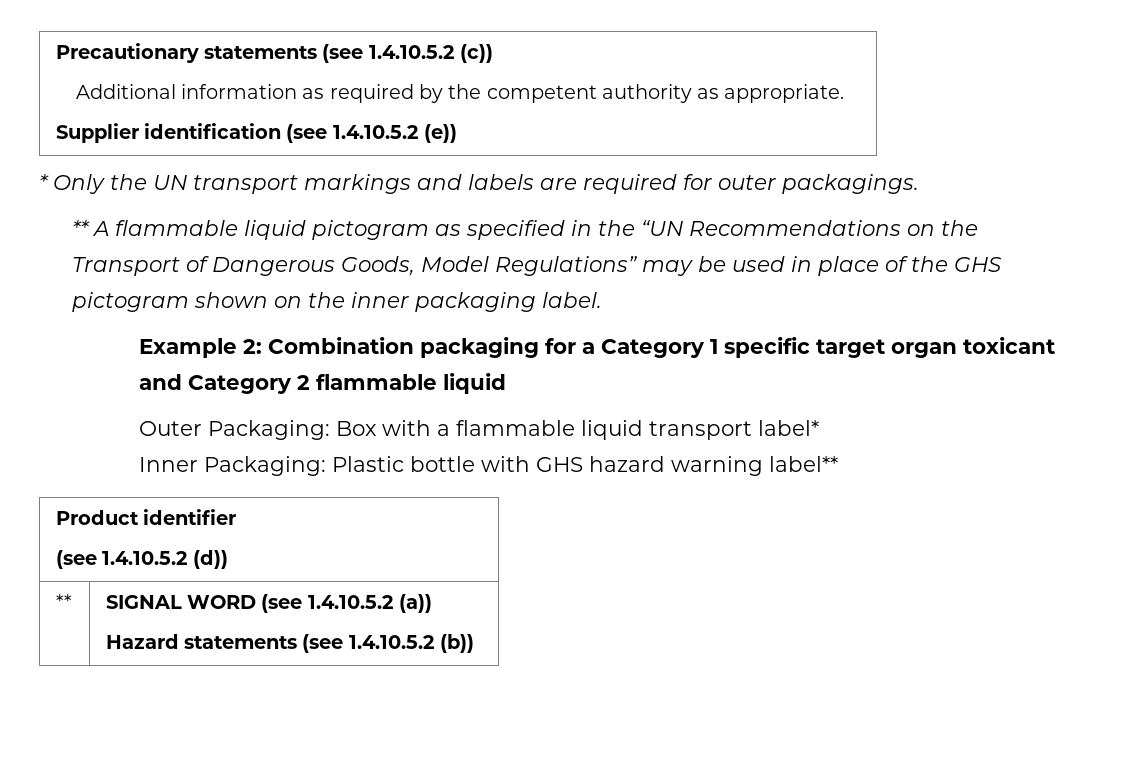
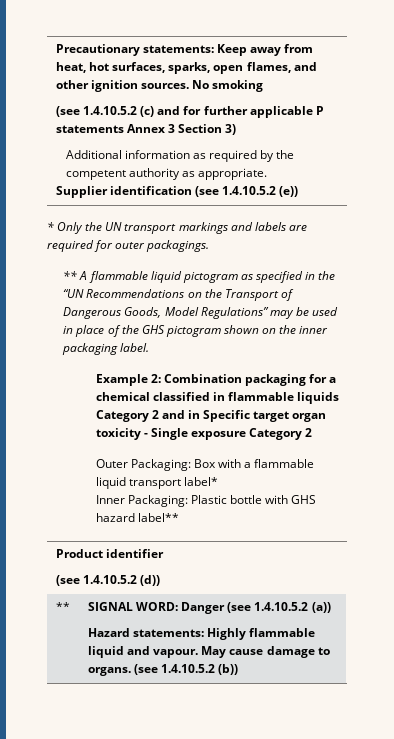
- Precautionary statements (see 1.4.10.5.2 (c))
+ Precautionary statements: Keep away from heat, hot surfaces, sparks, open flames, and other ignition sources. No smoking
+ (see 1.4.10.5.2 (c) and for further applicable P statements Annex 3 Section 3)
- Example 2: Combination packaging for a Category 1 specific target organ toxicant and Category 2 flammable liquid
+ Example 2: Combination packaging for a chemical classified in flammable liquids Category 2 and in Specific target organ toxicity - Single exposure Category 2
- Inner Packaging: Plastic bottle with GHS hazard warning label**
+ Inner Packaging: Plastic bottle with GHS hazard label**
- ** | SIGNAL WORD (see 1.4.10.5.2 (a))
- Hazard statements (see 1.4.10.5.2 (b))
+ ** | SIGNAL WORD: Danger (see 1.4.10.5.2 (a))
+ Hazard statements: Highly flammable liquid and vapour. May cause damage to organs. (see 1.4.10.5.2 (b))

